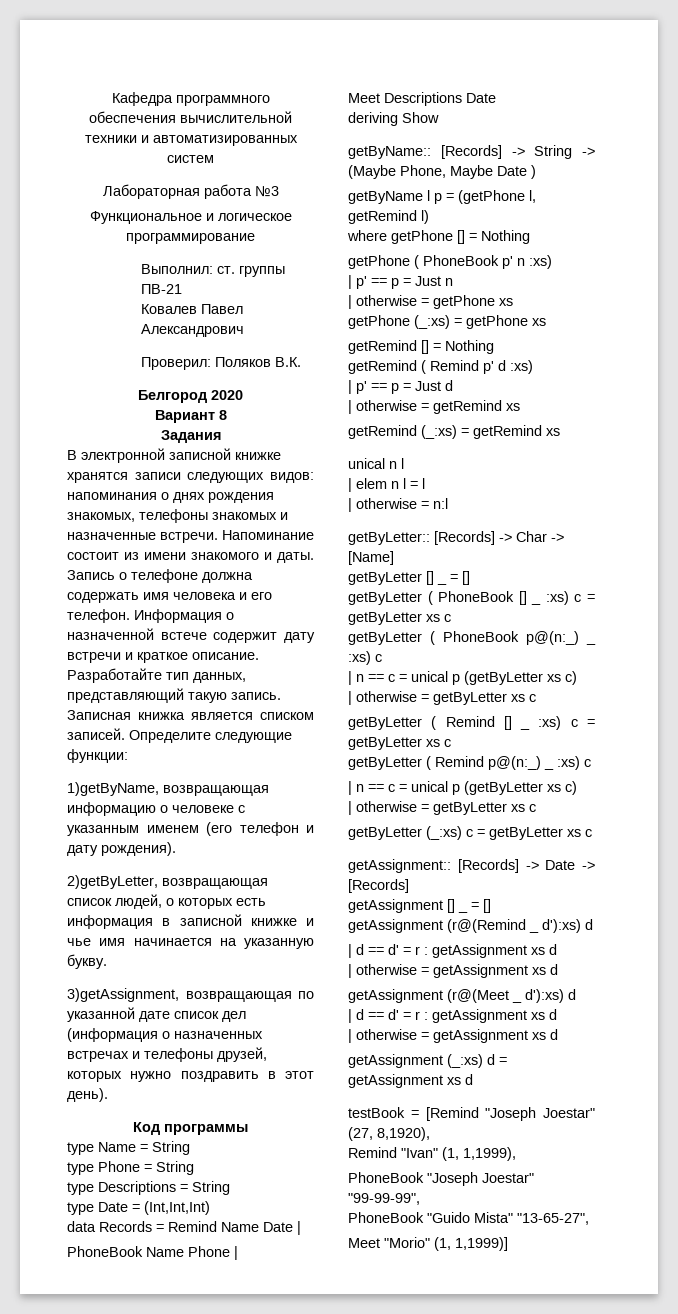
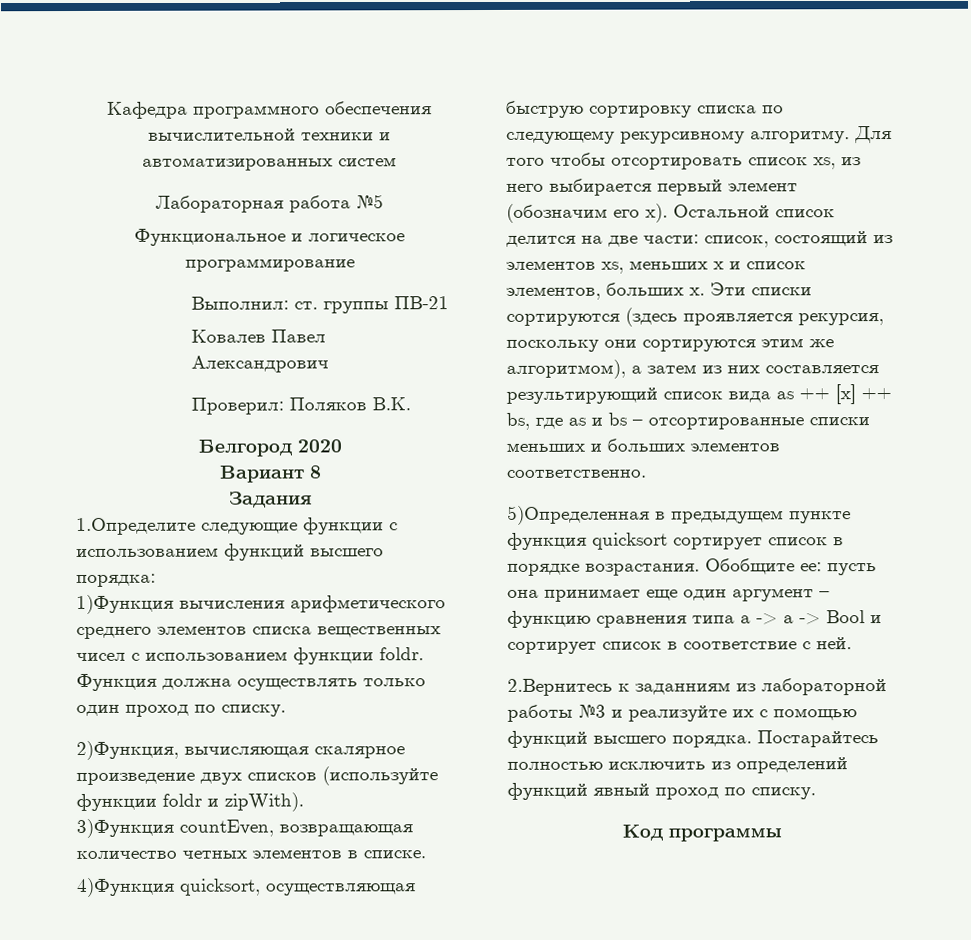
- Лабораторная работа №3
+ Лабораторная работа №5
- В электронной записной книжке хранятся записи следующих видов: напоминания о днях рождения знакомых, телефоны знакомых и назначенные встречи. Напоминание состоит из имени знакомого и даты. Запись о телефоне должна содержать имя человека и его телефон. Информация о назначенной встече содержит дату встречи и краткое описание. Разработайте тип данных, представляющий такую запись. Записная книжка является списком записей. Определите следующие функции:
- 1)getByName, возвращающая информацию о человеке с указанным именем (его телефон и дату рождения).
- 2)getByLetter, возвращающая список людей, о которых есть информация в записной книжке и чье имя начинается на указанную букву.
- 3)getAssignment, возвращающая по указанной дате список дел (информация о назначенных встречах и телефоны друзей, которых нужно поздравить в этот день).
+ 1.Определите следующие функции с использованием функций высшего порядка:
+ 1)Функция вычисления арифметического среднего элементов списка вещественных чисел с использованием функции foldr. Функция должна осуществлять только один проход по списку.
+ 2)Функция, вычисляющая скалярное произведение двух списков (используйте функции foldr и zipWith).
+ 3)Функция countEven, возвращающая количество четных элементов в списке.
+ 4)Функция quicksort, осуществляющая быструю сортировку списка по следующему рекурсивному алгоритму. Для того чтобы отсортировать список xs, из него выбирается первый элемент (обозначим его x). Остальной список делится на две части: список, состоящий из элементов xs, меньших x и список элементов, больших x. Эти списки сортируются (здесь проявляется рекурсия, поскольку они сортируются этим же алгоритмом), а затем из них составляется результирующий список вида as ++ [x] ++ bs, где as и bs – отсортированные списки меньших и больших элементов соответственно.
+ 5)Определенная в предыдущем пункте функция quicksort сортирует список в порядке возрастания. Обобщите ее: пусть она принимает еще один аргумент – функцию сравнения типа a -> a -> Bool и сортирует список в соответствие с ней.
+ 2.Вернитесь к заданниям из лабораторной работы №3 и реализуйте их с помощью функций высшего порядка. Постарайтесь полностью исключить из определений функций явный проход по списку.
  Код программы
- type Name = String
- type Phone = String
- type Descriptions = String
- type Date = (Int,Int,Int)
- data Records = Remind Name Date |
- PhoneBook Name Phone |
- Meet Descriptions Date
- deriving Show
- getByName:: [Records] -> String -> (Maybe Phone, Maybe Date )
- getByName l p = (getPhone l, getRemind l)
- where getPhone [] = Nothing
- getPhone ( PhoneBook p' n :xs)
- | p' == p = Just n
- | otherwise = getPhone xs
- getPhone (_:xs) = getPhone xs
- getRemind [] = Nothing
- getRemind ( Remind p' d :xs)
- | p' == p = Just d
- | otherwise = getRemind xs
- getRemind (_:xs) = getRemind xs
- unical n l
- | elem n l = l
- | otherwise = n:l
- getByLetter:: [Records] -> Char -> [Name]
- getByLetter [] _ = []
- getByLetter ( PhoneBook [] _ :xs) c = getByLetter xs c
- getByLetter ( PhoneBook p@(n:_) _ :xs) c
- | n == c = unical p (getByLetter xs c)
- | otherwise = getByLetter xs c
- getByLetter ( Remind [] _ :xs) c = getByLetter xs c
- getByLetter ( Remind p@(n:_) _ :xs) c
- | n == c = unical p (getByLetter xs c)
- | otherwise = getByLetter xs c
- getByLetter (_:xs) c = getByLetter xs c
- getAssignment:: [Records] -> Date -> [Records]
- getAssignment [] _ = []
- getAssignment (r@(Remind _ d'):xs) d
- | d == d' = r : getAssignment xs d
- | otherwise = getAssignment xs d
- getAssignment (r@(Meet _ d'):xs) d
- | d == d' = r : getAssignment xs d
- | otherwise = getAssignment xs d
- getAssignment (_:xs) d = getAssignment xs d
- testBook = [Remind "Joseph Joestar" (27, 8,1920),
- Remind "Ivan" (1, 1,1999),
- PhoneBook "Joseph Joestar" "99-99-99",
- PhoneBook "Guido Mista" "13-65-27",
- Meet "Morio" (1, 1,1999)]

